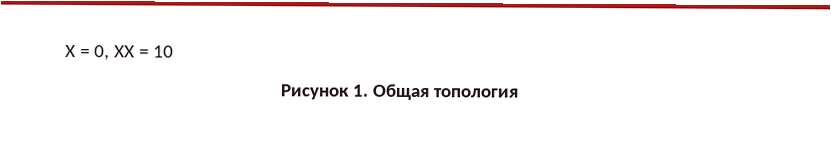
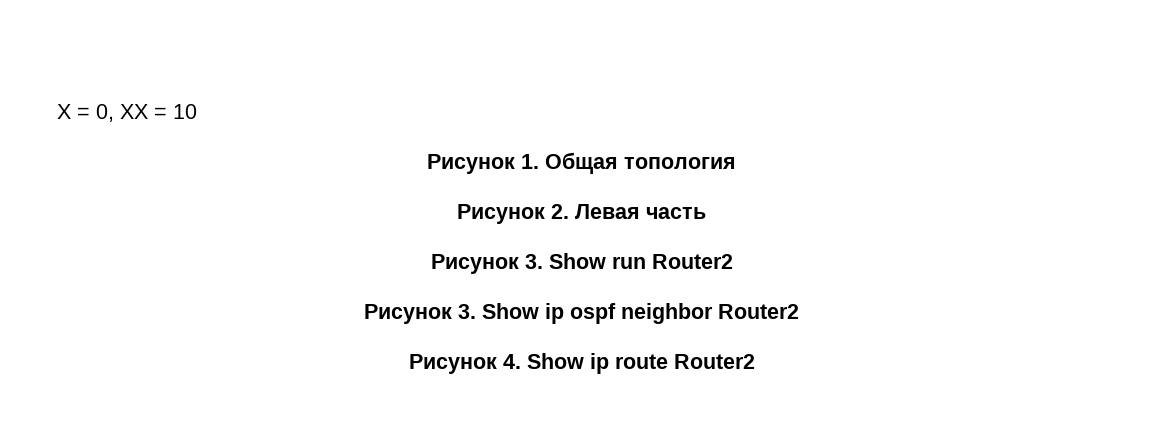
+ Рисунок 2. Левая часть
+ Рисунок 3. Show run Router2
+ Рисунок 3. Show ip ospf neighbor Router2
+ Рисунок 4. Show ip route Router2

